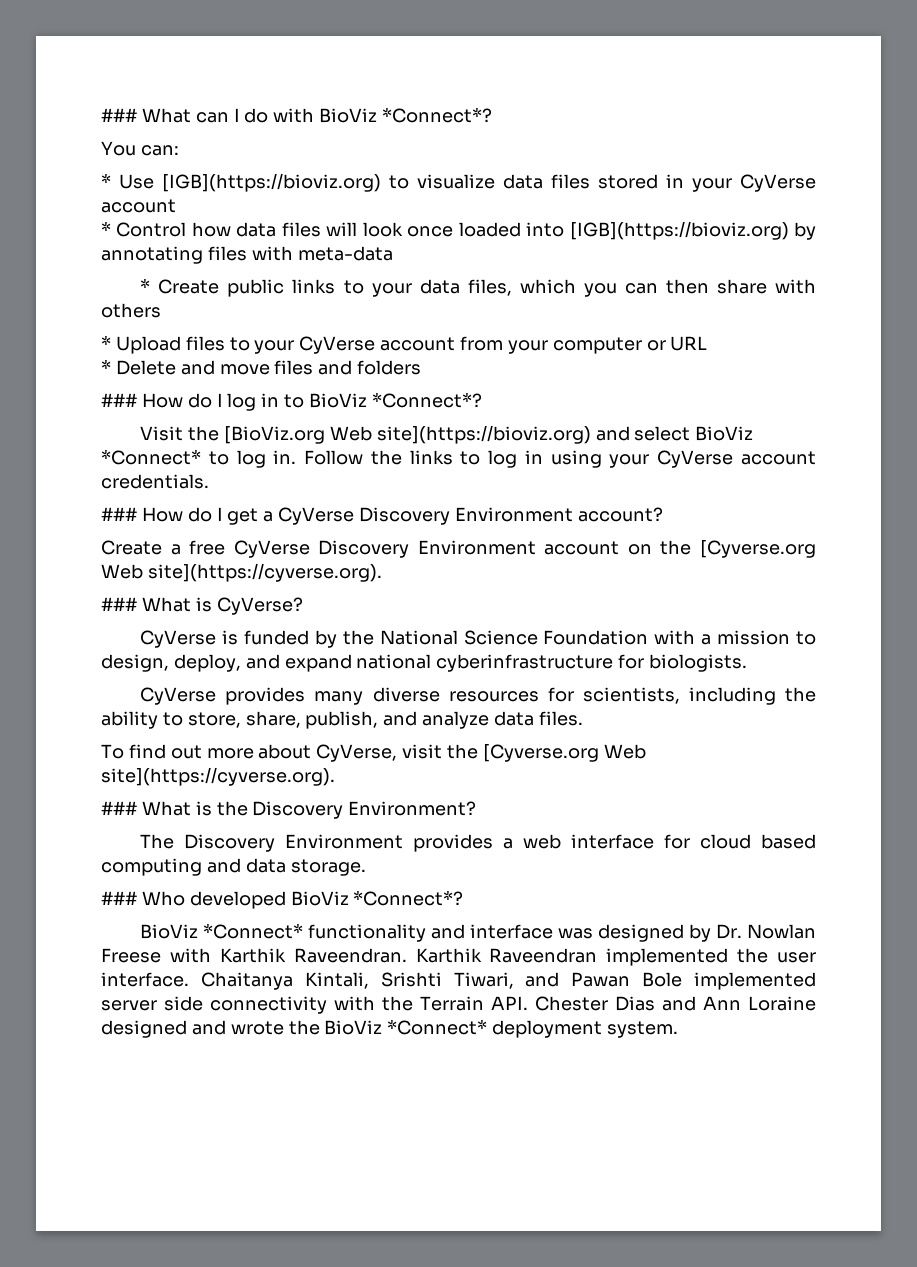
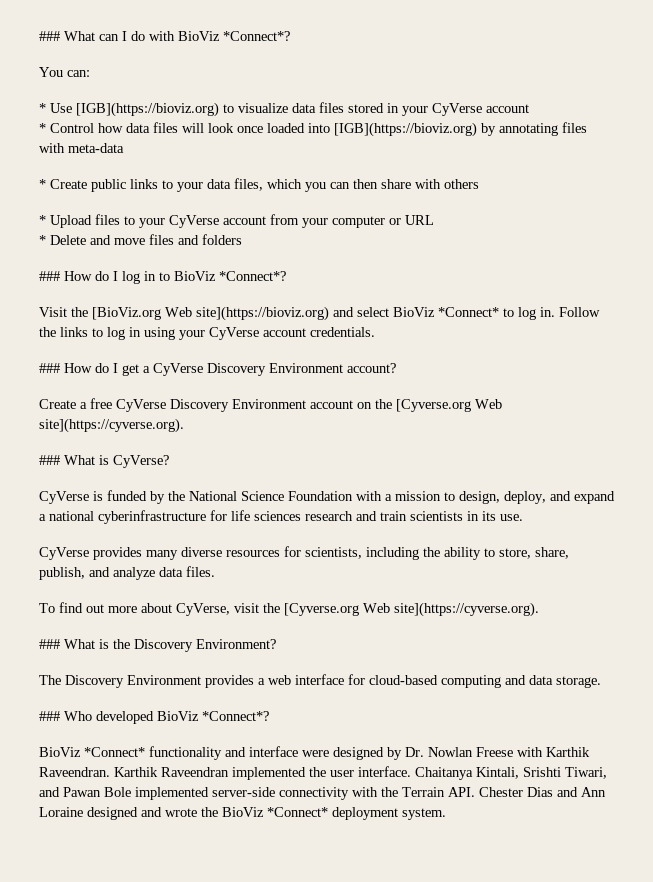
- CyVerse is funded by the National Science Foundation with a mission to design, deploy, and expand national cyberinfrastructure for biologists.
+ CyVerse is funded by the National Science Foundation with a mission to design, deploy, and expand a national cyberinfrastructure for life sciences research and train scientists in its use.
- The Discovery Environment provides a web interface for cloud based computing and data storage.
+ The Discovery Environment provides a web interface for cloud-based computing and data storage.
- BioViz *Connect* functionality and interface was designed by Dr. Nowlan Freese with Karthik Raveendran.
+ BioViz *Connect* functionality and interface were designed by Dr. Nowlan Freese with Karthik Raveendran.
- Chaitanya Kintali, Srishti Tiwari, and Pawan Bole implemented server side connectivity with the Terrain API. Chester Dias and Ann Loraine designed and wrote the BioViz *Connect* deployment system.
+ Chaitanya Kintali, Srishti Tiwari, and Pawan Bole implemented server-side connectivity with the Terrain API. Chester Dias and Ann Loraine designed and wrote the BioViz *Connect* deployment system.

